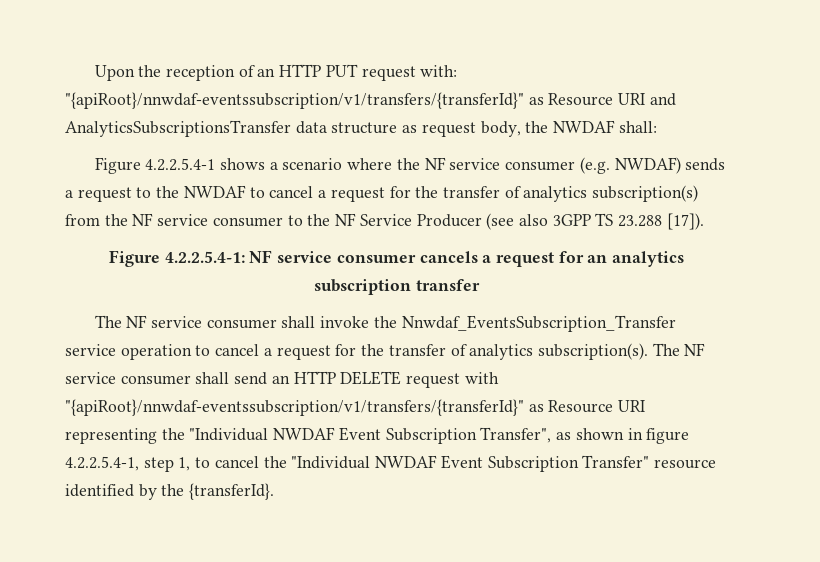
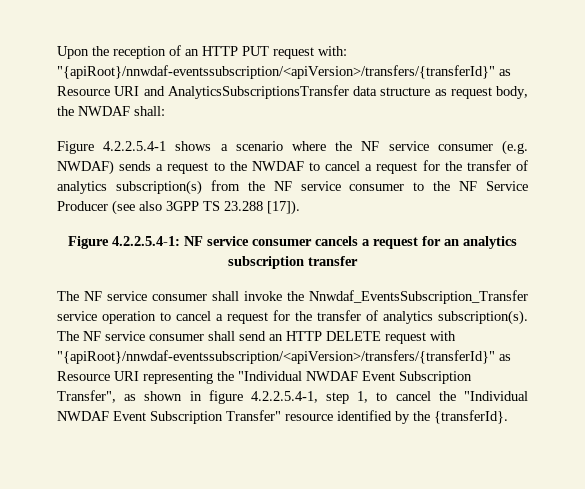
- Upon the reception of an HTTP PUT request with: "{apiRoot}/nnwdaf-eventssubscription/v1/transfers/{transferId}" as Resource URI and AnalyticsSubscriptionsTransfer data structure as request body, the NWDAF shall:
+ Upon the reception of an HTTP PUT request with: "{apiRoot}/nnwdaf-eventssubscription/<apiVersion>/transfers/{transferId}" as Resource URI and AnalyticsSubscriptionsTransfer data structure as request body, the NWDAF shall:
- The NF service consumer shall send an HTTP DELETE request with "{apiRoot}/nnwdaf-eventssubscription/v1/transfers/{transferId}" as Resource URI representing the "Individual NWDAF Event Subscription Transfer", as shown in figure 4.2.2.5.4-1, step 1, to cancel the "Individual NWDAF Event Subscription Transfer" resource identified by the {transferId}.
+ The NF service consumer shall send an HTTP DELETE request with "{apiRoot}/nnwdaf-eventssubscription/<apiVersion>/transfers/{transferId}" as Resource URI representing the "Individual NWDAF Event Subscription Transfer", as shown in figure 4.2.2.5.4-1, step 1, to cancel the "Individual NWDAF Event Subscription Transfer" resource identified by the {transferId}.

